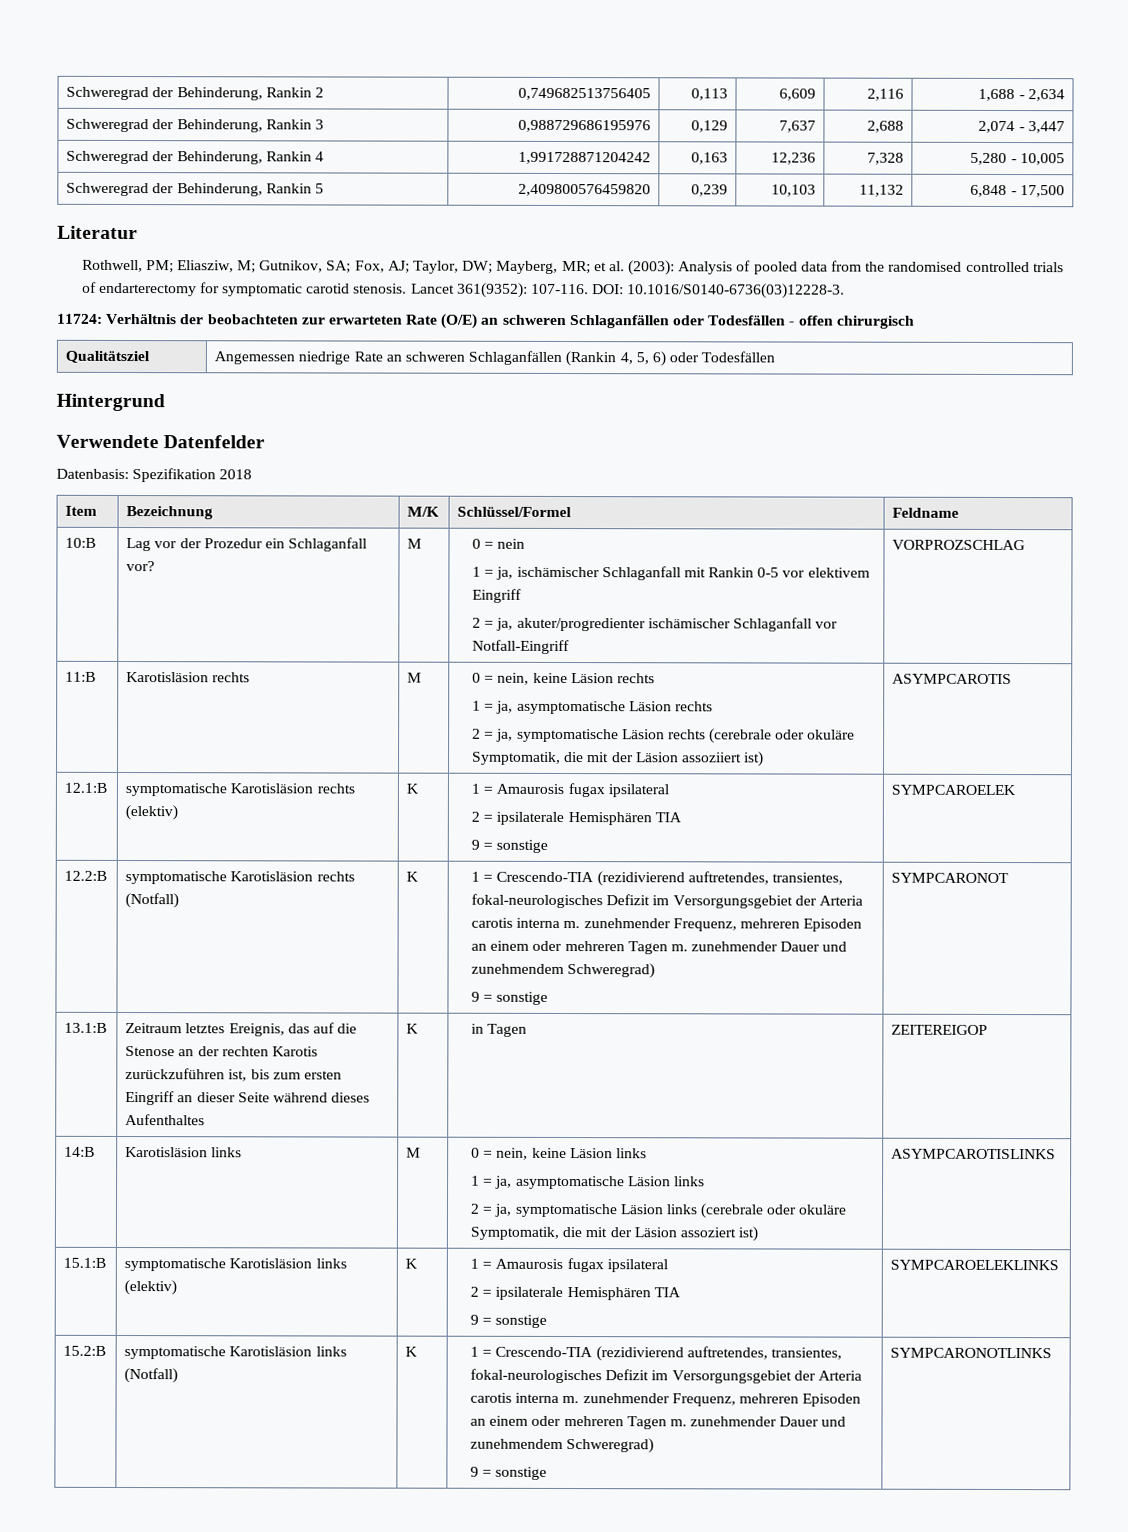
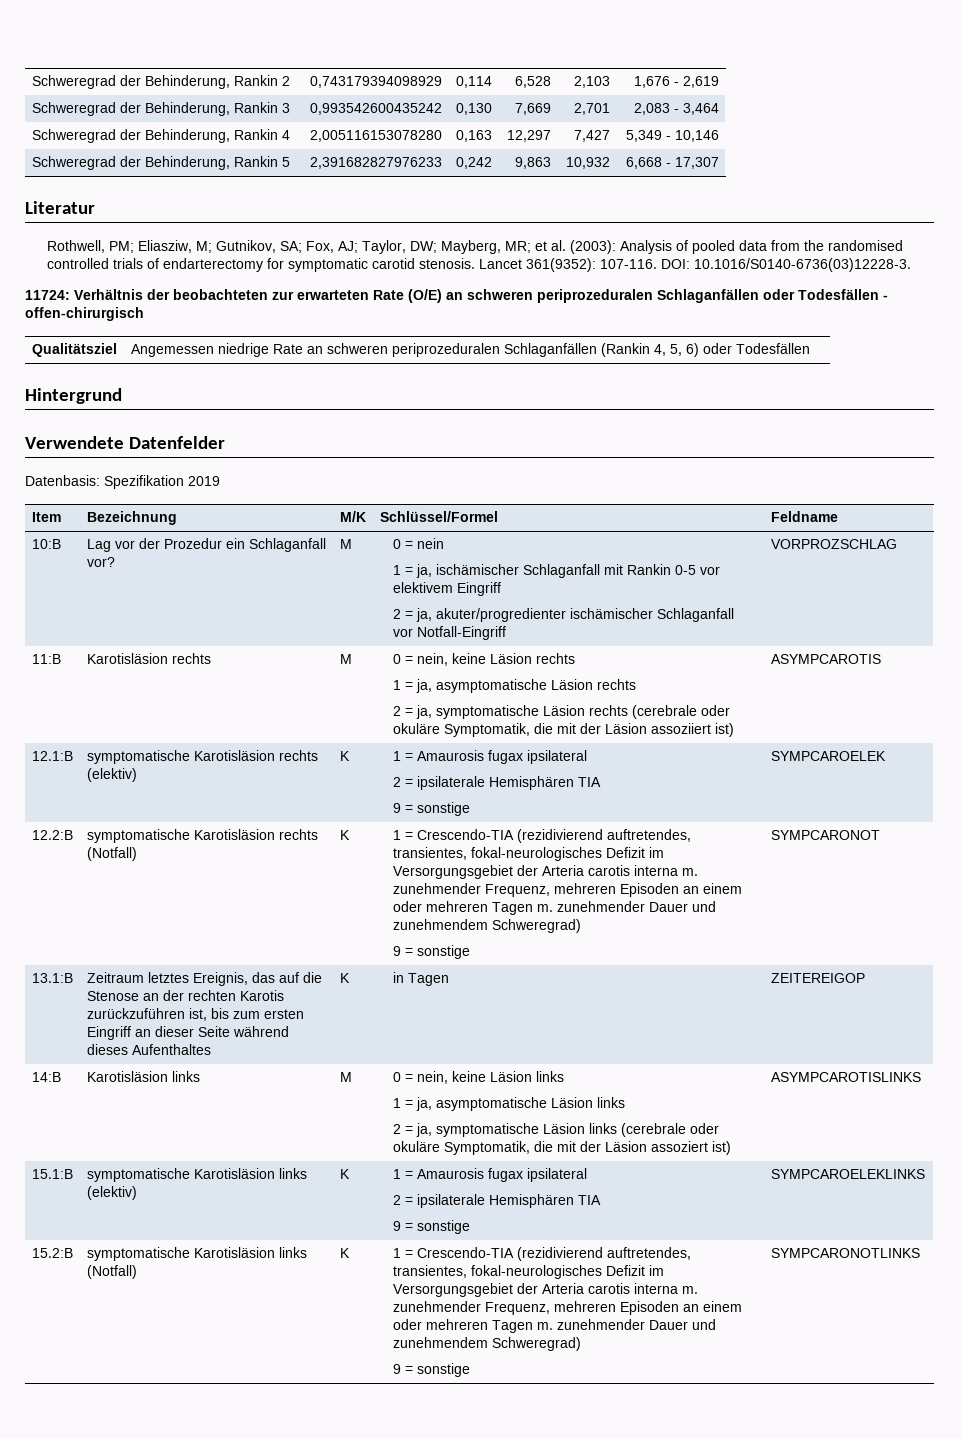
- Schweregrad der Behinderung, Rankin 2 | 0,749682513756405 | 0,113 | 6,609 | 2,116 | 1,688 - 2,634
+ Schweregrad der Behinderung, Rankin 2 | 0,743179394098929 | 0,114 | 6,528 | 2,103 | 1,676 - 2,619
- Schweregrad der Behinderung, Rankin 3 | 0,988729686195976 | 0,129 | 7,637 | 2,688 | 2,074 - 3,447
+ Schweregrad der Behinderung, Rankin 3 | 0,993542600435242 | 0,130 | 7,669 | 2,701 | 2,083 - 3,464
- Schweregrad der Behinderung, Rankin 4 | 1,991728871204242 | 0,163 | 12,236 | 7,328 | 5,280 - 10,005
+ Schweregrad der Behinderung, Rankin 4 | 2,005116153078280 | 0,163 | 12,297 | 7,427 | 5,349 - 10,146
- Schweregrad der Behinderung, Rankin 5 | 2,409800576459820 | 0,239 | 10,103 | 11,132 | 6,848 - 17,500
+ Schweregrad der Behinderung, Rankin 5 | 2,391682827976233 | 0,242 | 9,863 | 10,932 | 6,668 - 17,307
- 11724: Verhältnis der beobachteten zur erwarteten Rate (O/E) an schweren Schlaganfällen oder Todesfällen - offen chirurgisch
+ 11724: Verhältnis der beobachteten zur erwarteten Rate (O/E) an schweren periprozeduralen Schlaganfällen oder Todesfällen - offen-chirurgisch
- Qualitätsziel | Angemessen niedrige Rate an schweren Schlaganfällen (Rankin 4, 5, 6) oder Todesfällen
+ Qualitätsziel | Angemessen niedrige Rate an schweren periprozeduralen Schlaganfällen (Rankin 4, 5, 6) oder Todesfällen
- Datenbasis: Spezifikation 2018
+ Datenbasis: Spezifikation 2019

